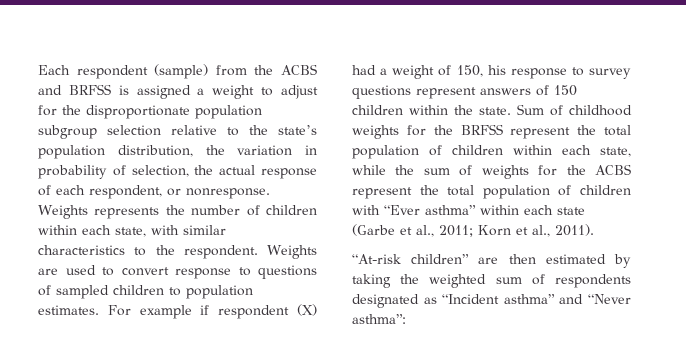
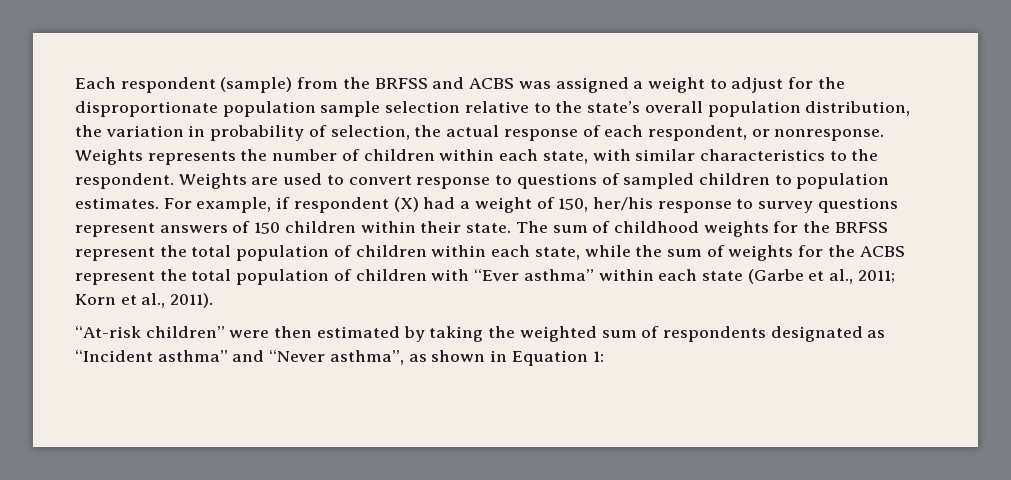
- Each respondent (sample) from the ACBS and BRFSS is assigned a weight to adjust for the disproportionate population subgroup selection relative to the state’s population distribution, the variation in probability of selection, the actual response of each respondent, or nonresponse.
+ Each respondent (sample) from the BRFSS and ACBS was assigned a weight to adjust for the disproportionate population sample selection relative to the state’s overall population distribution, the variation in probability of selection, the actual response of each respondent, or nonresponse.
- For example if respondent (X) had a weight of 150, his response to survey questions represent answers of 150 children within the state. Sum of childhood weights for the BRFSS represent the total population of children within each state, while the sum of weights for the ACBS represent the total population of children with “Ever asthma” within each state (Garbe et al., 2011;
+ For example, if respondent (X) had a weight of 150, her/his response to survey questions represent answers of 150 children within their state. The sum of childhood weights for the BRFSS represent the total population of children within each state, while the sum of weights for the ACBS represent the total population of children with “Ever asthma” within each state (Garbe et al., 2011;
- “At-risk children” are then estimated by taking the weighted sum of respondents designated as “Incident asthma” and “Never asthma”:
+ “At-risk children” were then estimated by taking the weighted sum of respondents designated as “Incident asthma” and “Never asthma”, as shown in Equation 1:

